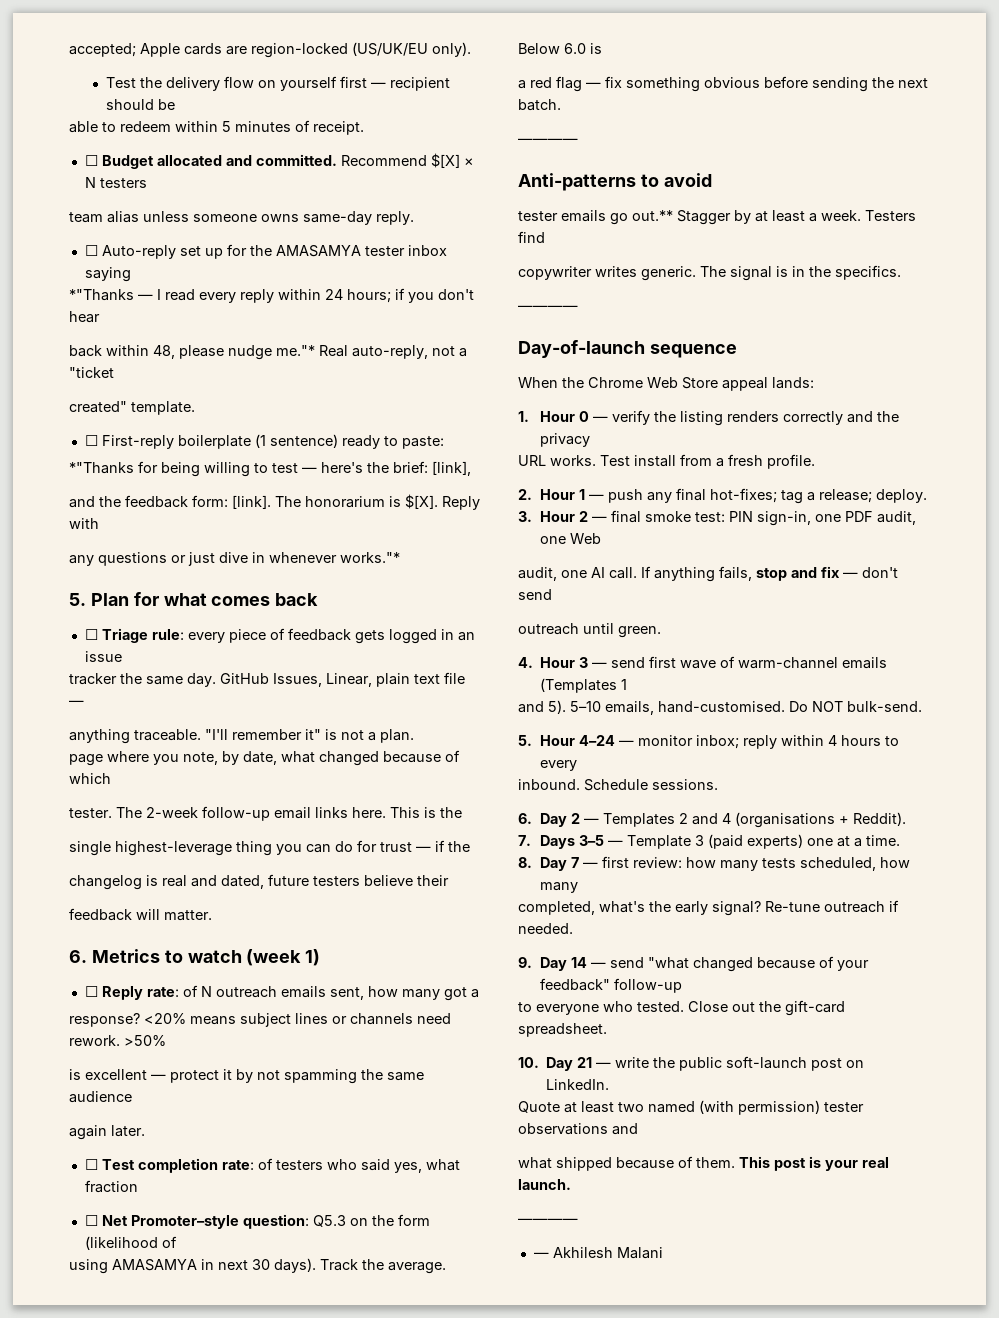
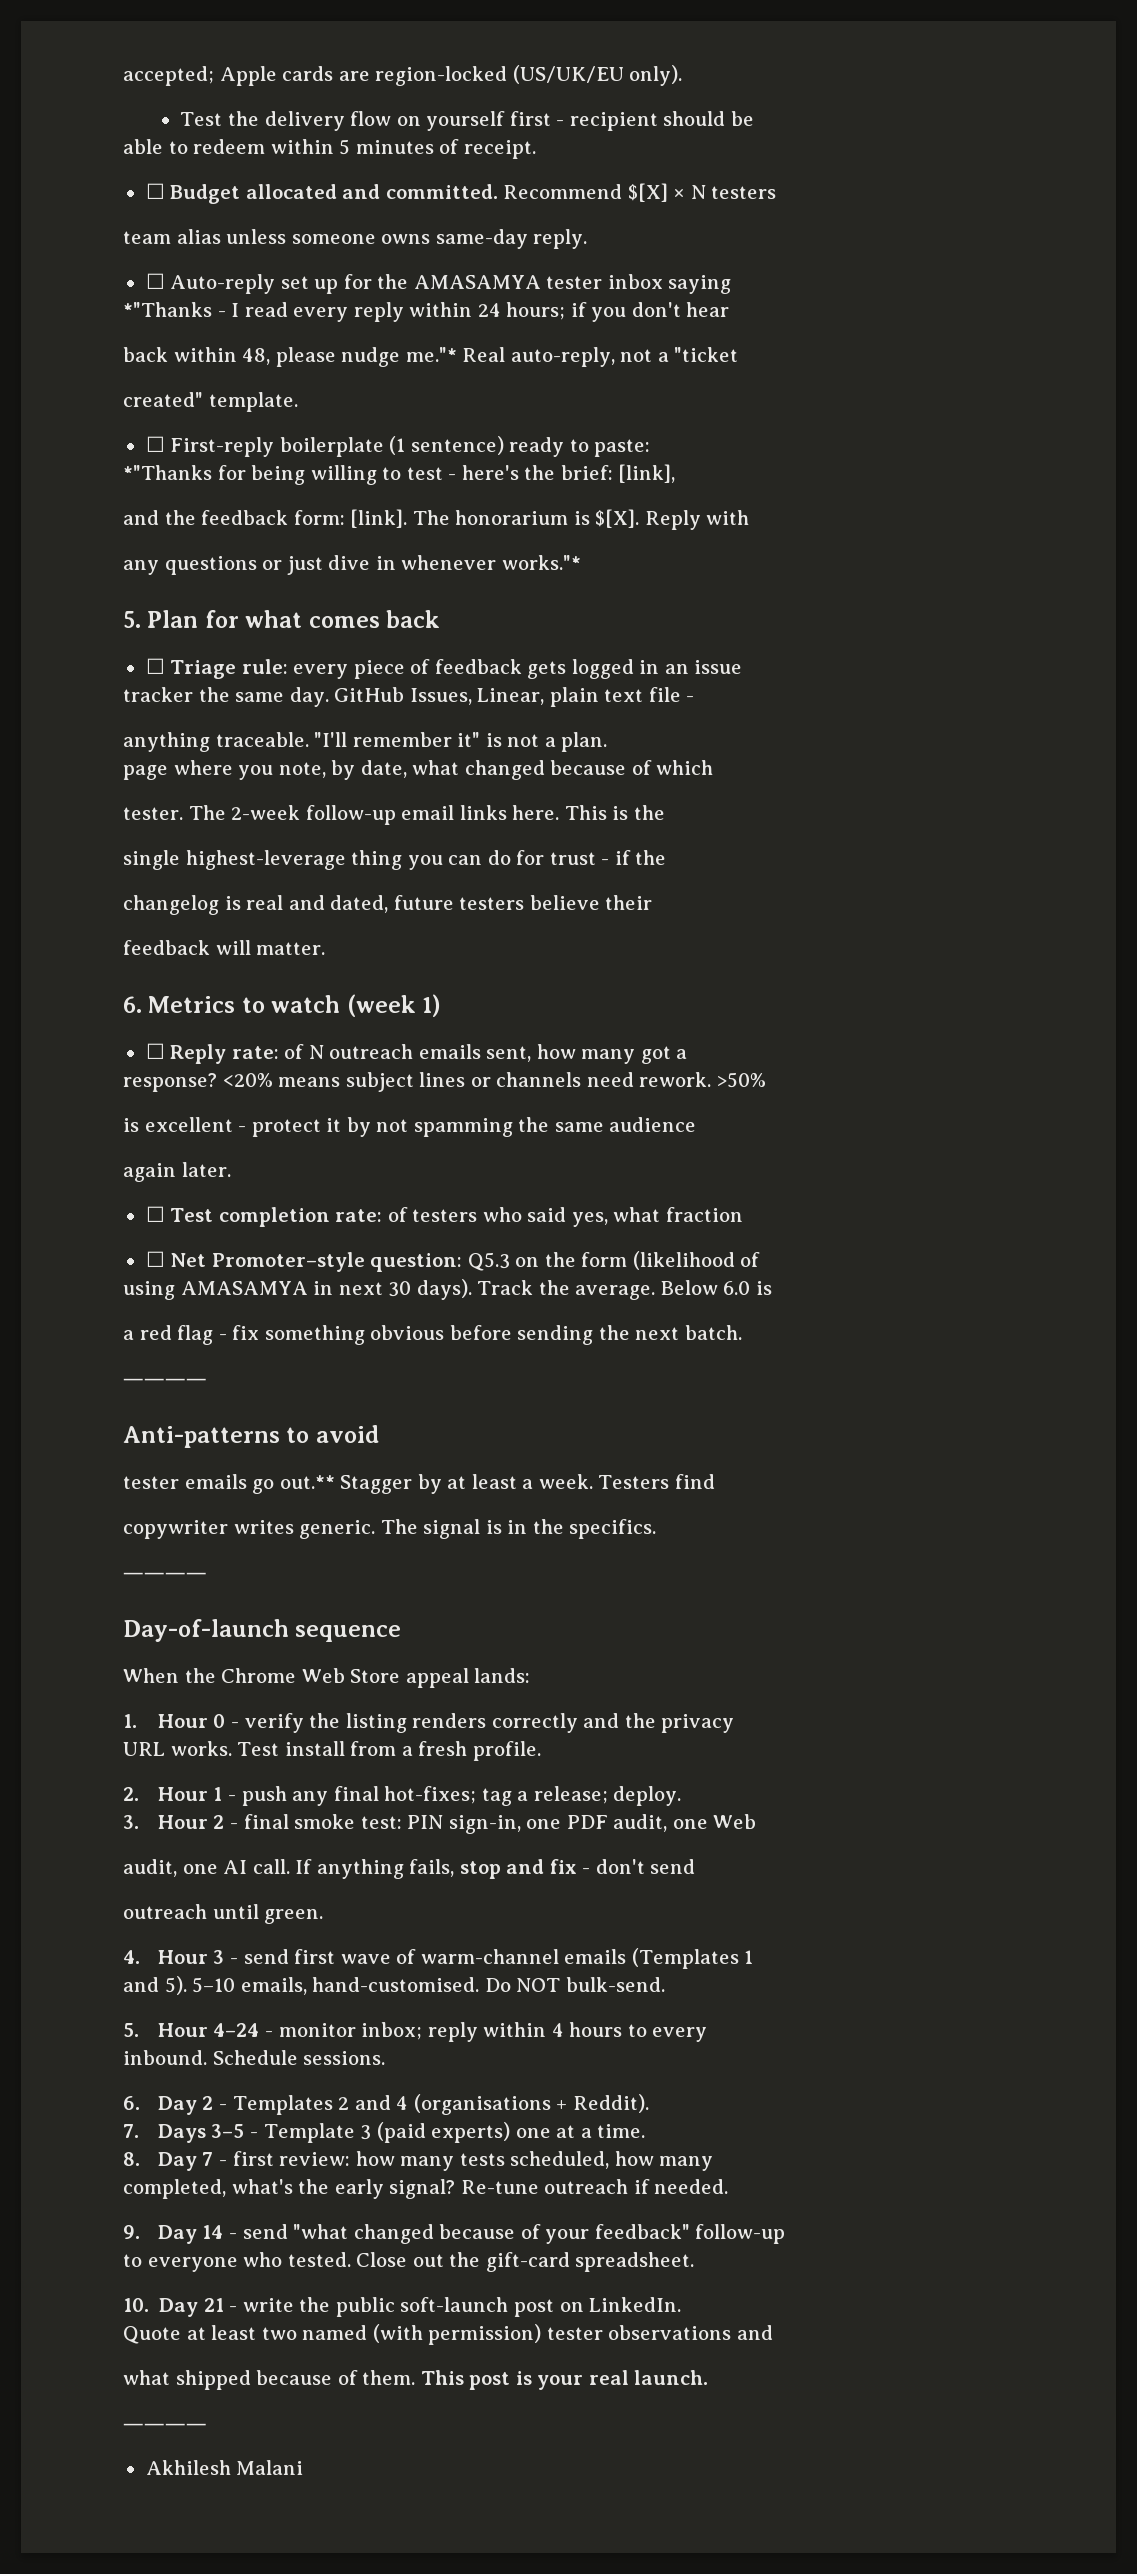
- Test the delivery flow on yourself first — recipient should be
+ Test the delivery flow on yourself first - recipient should be
- *"Thanks — I read every reply within 24 hours; if you don't hear
+ *"Thanks - I read every reply within 24 hours; if you don't hear
- *"Thanks for being willing to test — here's the brief: [link],
+ *"Thanks for being willing to test - here's the brief: [link],
- GitHub Issues, Linear, plain text file —
+ GitHub Issues, Linear, plain text file -
- single highest-leverage thing you can do for trust — if the
+ single highest-leverage thing you can do for trust - if the
- is excellent — protect it by not spamming the same audience
+ is excellent - protect it by not spamming the same audience
- a red flag — fix something obvious before sending the next batch.
+ a red flag - fix something obvious before sending the next batch.
- 1. Hour 0 — verify the listing renders correctly and the privacy
+ 1. Hour 0 - verify the listing renders correctly and the privacy
- 2. Hour 1 — push any final hot-fixes; tag a release; deploy.
+ 2. Hour 1 - push any final hot-fixes; tag a release; deploy.
- 3. Hour 2 — final smoke test: PIN sign-in, one PDF audit, one Web
+ 3. Hour 2 - final smoke test: PIN sign-in, one PDF audit, one Web
- If anything fails, stop and fix — don't send
+ If anything fails, stop and fix - don't send
- 4. Hour 3 — send first wave of warm-channel emails (Templates 1
+ 4. Hour 3 - send first wave of warm-channel emails (Templates 1
- 5. Hour 4–24 — monitor inbox; reply within 4 hours to every
+ 5. Hour 4–24 - monitor inbox; reply within 4 hours to every
- 6. Day 2 — Templates 2 and 4 (organisations + Reddit).
+ 6. Day 2 - Templates 2 and 4 (organisations + Reddit).
- 7. Days 3–5 — Template 3 (paid experts) one at a time.
+ 7. Days 3–5 - Template 3 (paid experts) one at a time.
- 8. Day 7 — first review: how many tests scheduled, how many
+ 8. Day 7 - first review: how many tests scheduled, how many
- 9. Day 14 — send "what changed because of your feedback" follow-up
+ 9. Day 14 - send "what changed because of your feedback" follow-up
- 10. Day 21 — write the public soft-launch post on LinkedIn.
+ 10. Day 21 - write the public soft-launch post on LinkedIn.
- — Akhilesh Malani
+ Akhilesh Malani

